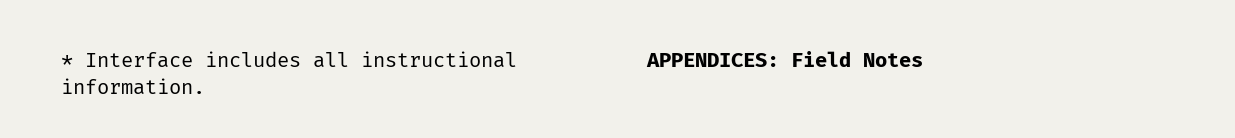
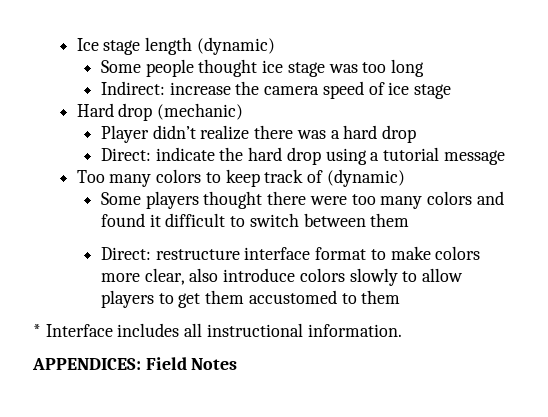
+ Ice stage length (dynamic)
+ Some people thought ice stage was too long
+ Indirect: increase the camera speed of ice stage
+ Hard drop (mechanic)
+ Player didn’t realize there was a hard drop
+ Direct: indicate the hard drop using a tutorial message
+ Too many colors to keep track of (dynamic)
+ Some players thought there were too many colors and found it difficult to switch between them
+ Direct: restructure interface format to make colors more clear, also introduce colors slowly to allow players to get them accustomed to them

